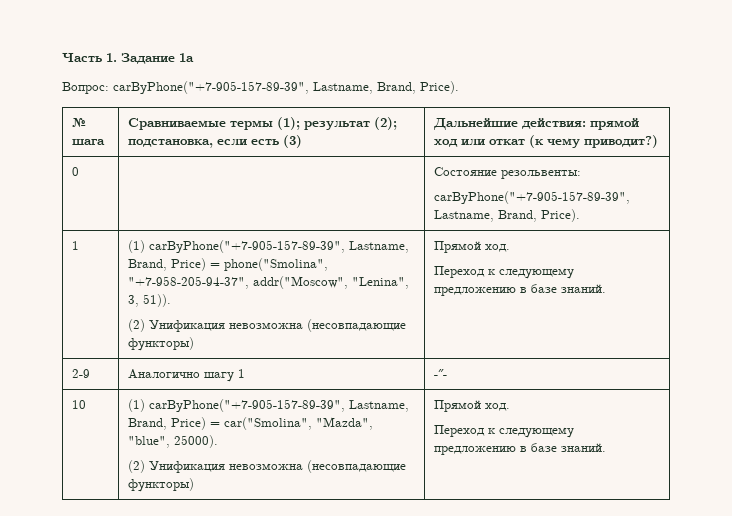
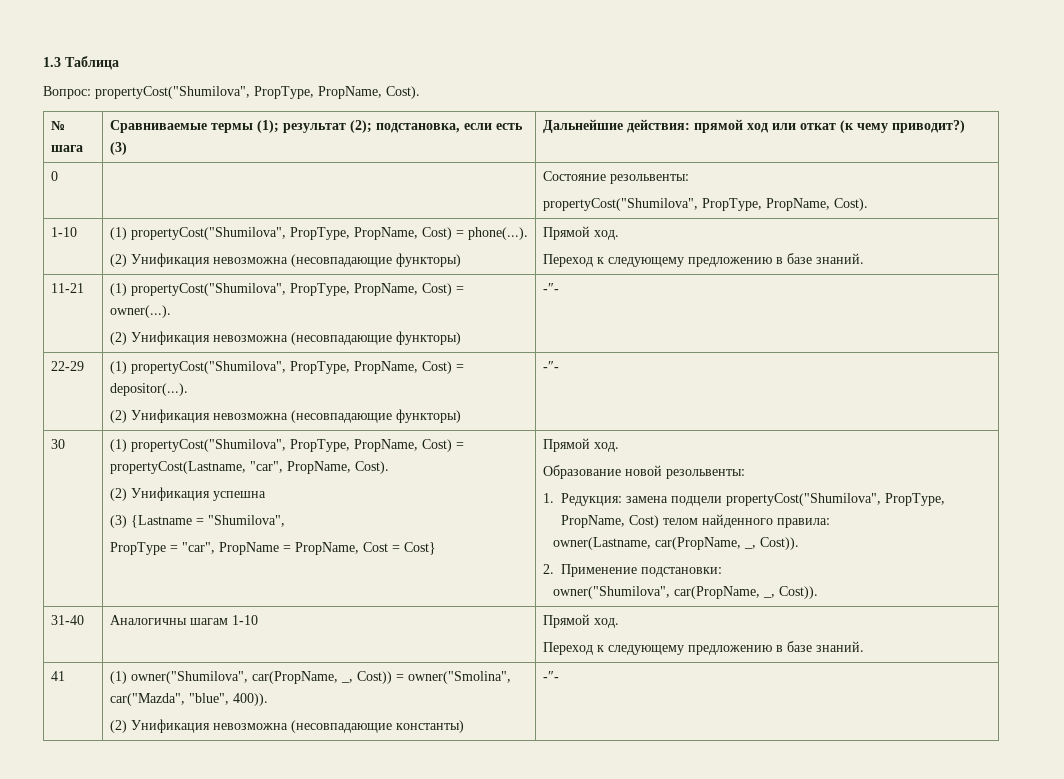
- Часть 1. Задание 1a
- Вопрос: carByPhone("+7-905-157-89-39", Lastname, Brand, Price).
+ 1.3 Таблица
+ Вопрос: propertyCost("Shumilova", PropType, PropName, Cost).
  0 | | Состояние резольвенты:
- carByPhone("+7-905-157-89-39", Lastname, Brand, Price).
- 1 | (1) carByPhone("+7-905-157-89-39", Lastname, Brand, Price) = phone("Smolina", "+7-958-205-94-37", addr("Moscow", "Lenina", 3, 51)).
+ propertyCost("Shumilova", PropType, PropName, Cost).
+ 1-10 | (1) propertyCost("Shumilova", PropType, PropName, Cost) = phone(...).
- 2-9 | Аналогично шагу 1 | -″-
- 10 | (1) carByPhone("+7-905-157-89-39", Lastname, Brand, Price) = car("Smolina", "Mazda", "blue", 25000).
- (2) Унификация невозможна (несовпадающие функторы) | Прямой ход.
+ 11-21 | (1) propertyCost("Shumilova", PropType, PropName, Cost) = owner(...).
+ (2) Унификация невозможна (несовпадающие функторы) | -″-
+ 22-29 | (1) propertyCost("Shumilova", PropType, PropName, Cost) = depositor(...).
+ (2) Унификация невозможна (несовпадающие функторы) | -″-
+ 30 | (1) propertyCost("Shumilova", PropType, PropName, Cost) = propertyCost(Lastname, "car", PropName, Cost).
+ (2) Унификация успешна
+ (3) {Lastname = "Shumilova",
+ PropType = "car", PropName = PropName, Cost = Cost} | Прямой ход.
+ Образование новой резольвенты:
+ 1. Редукция: замена подцели propertyCost("Shumilova", PropType, PropName, Cost) телом найденного правила:
+ owner(Lastname, car(PropName, _, Cost)).
+ 2. Применение подстановки:
+ owner("Shumilova", car(PropName, _, Cost)).
+ 31-40 | Аналогичны шагам 1-10 | Прямой ход.
  Переход к следующему предложению в базе знаний.
+ 41 | (1) owner("Shumilova", car(PropName, _, Cost)) = owner("Smolina", car("Mazda", "blue", 400)).
+ (2) Унификация невозможна (несовпадающие константы) | -″-

